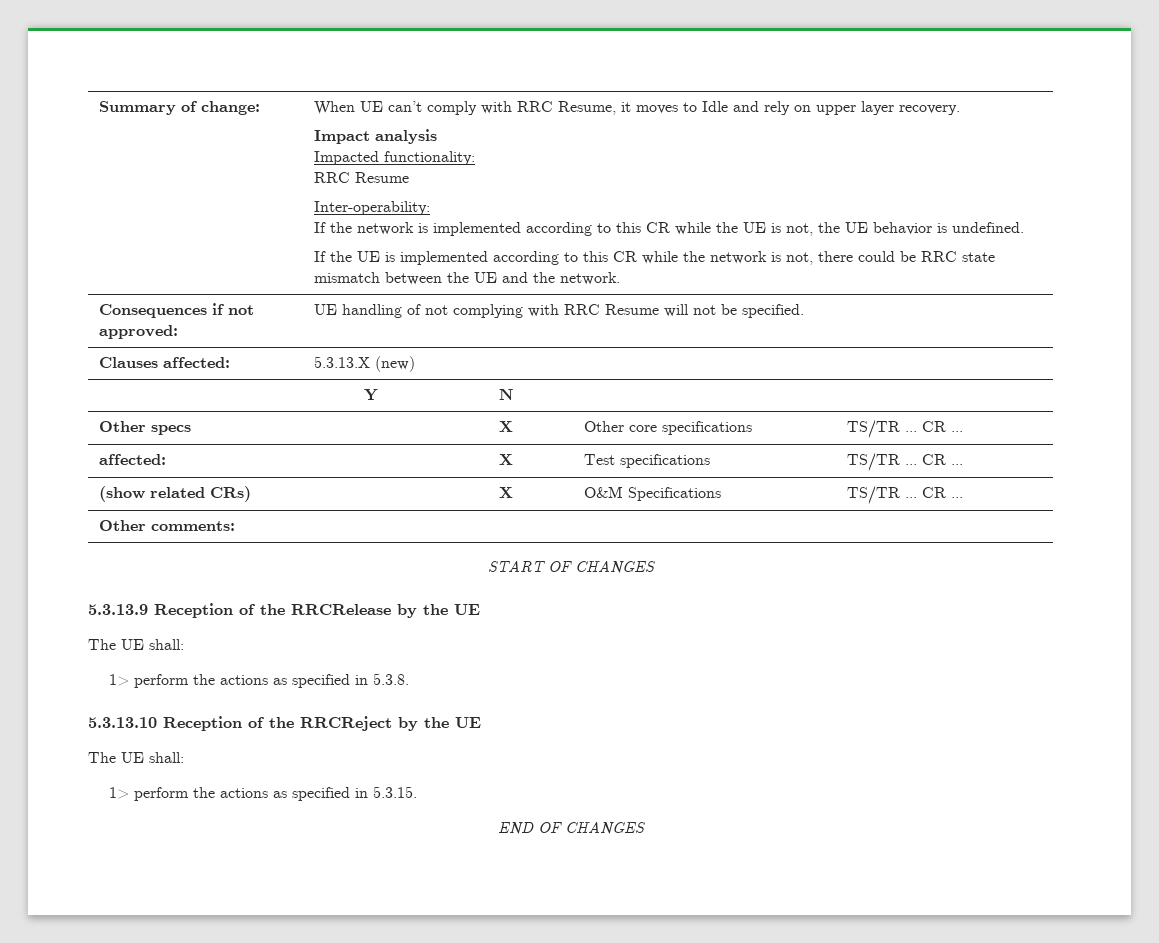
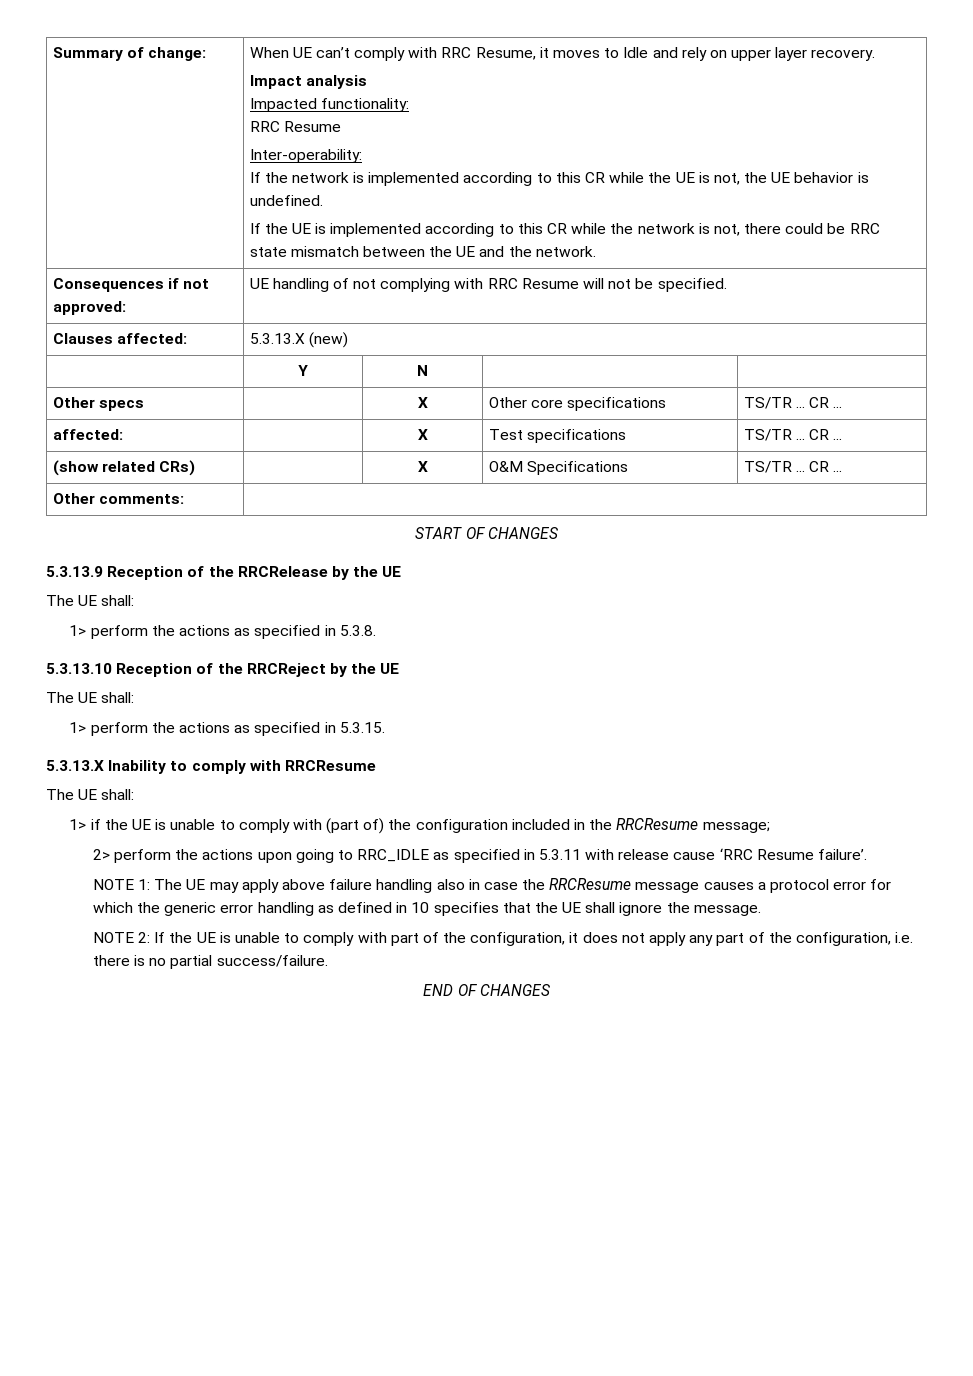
+ 5.3.13.X Inability to comply with RRCResume
+ The UE shall:
+ 1> if the UE is unable to comply with (part of) the configuration included in the RRCResume message;
+ 2> perform the actions upon going to RRC_IDLE as specified in 5.3.11 with release cause ‘RRC Resume failure’.
+ NOTE 1: The UE may apply above failure handling also in case the RRCResume message causes a protocol error for which the generic error handling as defined in 10 specifies that the UE shall ignore the message.
+ NOTE 2: If the UE is unable to comply with part of the configuration, it does not apply any part of the configuration, i.e. there is no partial success/failure.

